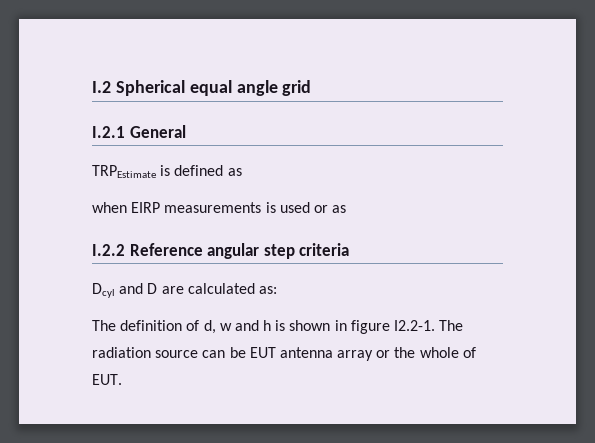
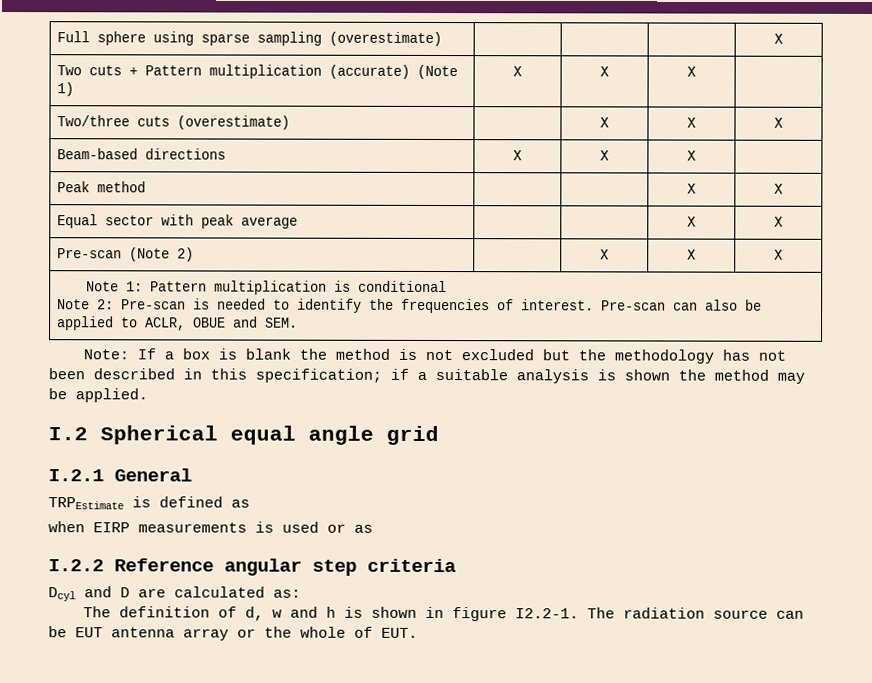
+ Full sphere using sparse sampling (overestimate) | | | | X
+ Two cuts + Pattern multiplication (accurate) (Note 1) | X | X | X |
+ Two/three cuts (overestimate) | | X | X | X
+ Beam-based directions | X | X | X |
+ Peak method | | | X | X
+ Equal sector with peak average | | | X | X
+ Pre-scan (Note 2) | | X | X | X
+ Note 1: Pattern multiplication is conditional
+ Note 2: Pre-scan is needed to identify the frequencies of interest. Pre-scan can also be applied to ACLR, OBUE and SEM.
+ Note: If a box is blank the method is not excluded but the methodology has not been described in this specification; if a suitable analysis is shown the method may be applied.

